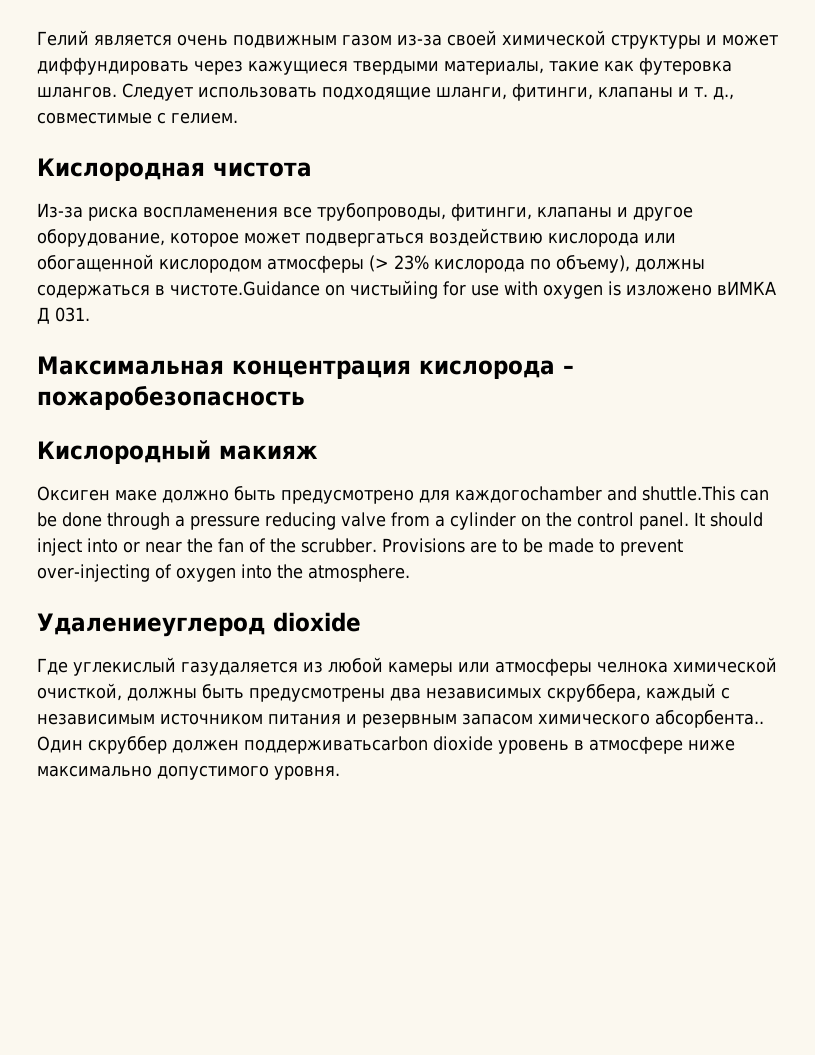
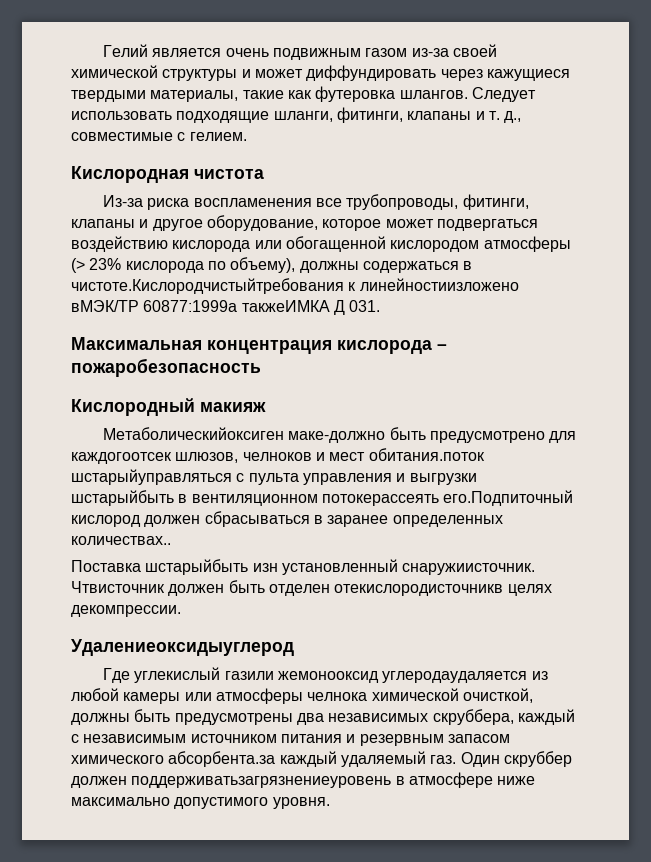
- Из-за риска воспламенения все трубопроводы, фитинги, клапаны и другое оборудование, которое может подвергаться воздействию кислорода или обогащенной кислородом атмосферы (> 23% кислорода по объему), должны содержаться в чистоте.Guidance on чистыйing for use with oxygen is изложено вИМКА Д 031.
+ Из-за риска воспламенения все трубопроводы, фитинги, клапаны и другое оборудование, которое может подвергаться воздействию кислорода или обогащенной кислородом атмосферы (> 23% кислорода по объему), должны содержаться в чистоте.Кислородчистыйтребования к линейностиизложено вМЭК/ТР 60877:1999а такжеИМКА Д 031.
- Oксиген макe должно быть предусмотрено для каждогоchamber and shuttle.This can be done through a pressure reducing valve from a cylinder on the control panel. It should inject into or near the fan of the scrubber. Provisions are to be made to prevent over-injecting of oxygen into the atmosphere.
- Удалениеуглерод dioxide
+ Метаболическийоксиген маке-должно быть предусмотрено для каждогоотсек шлюзов, челноков и мест обитания.поток шстарыйуправляться с пульта управления и выгрузки шстарыйбыть в вентиляционном потокерассеять его.Подпиточный кислород должен сбрасываться в заранее определенных количествах..
+ Поставка шстарыйбыть изн установленный снаружиисточник. Чтвисточник должен быть отделен отекислородисточникв целях декомпрессии.
+ Удалениеоксидыуглерод
- Где углекислый газудаляется из любой камеры или атмосферы челнока химической очисткой, должны быть предусмотрены два независимых скруббера, каждый с независимым источником питания и резервным запасом химического абсорбента.. Один скруббер должен поддерживатьcarbon dioxide уровень в атмосфере ниже максимально допустимого уровня.
+ Где углекислый газили жемонооксид углеродаудаляется из любой камеры или атмосферы челнока химической очисткой, должны быть предусмотрены два независимых скруббера, каждый с независимым источником питания и резервным запасом химического абсорбента.за каждый удаляемый газ. Один скруббер должен поддерживатьзагрязнениеуровень в атмосфере ниже максимально допустимого уровня.

